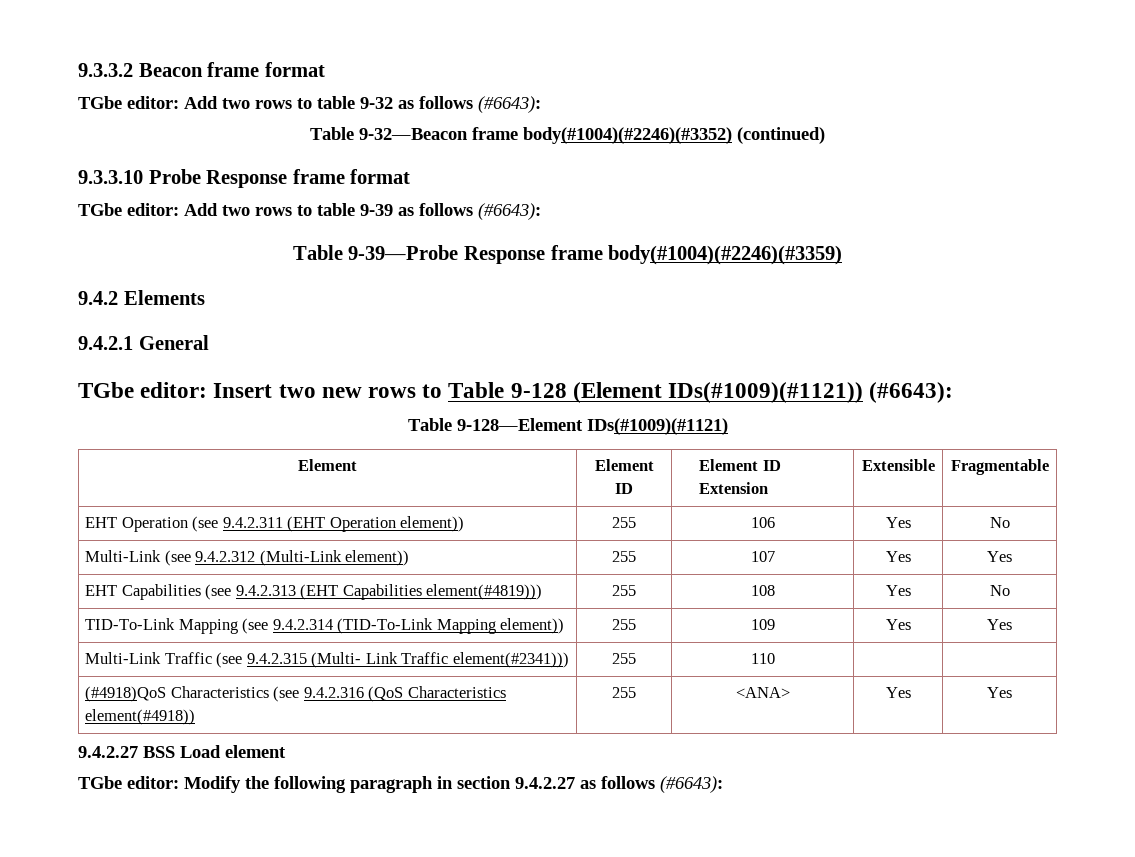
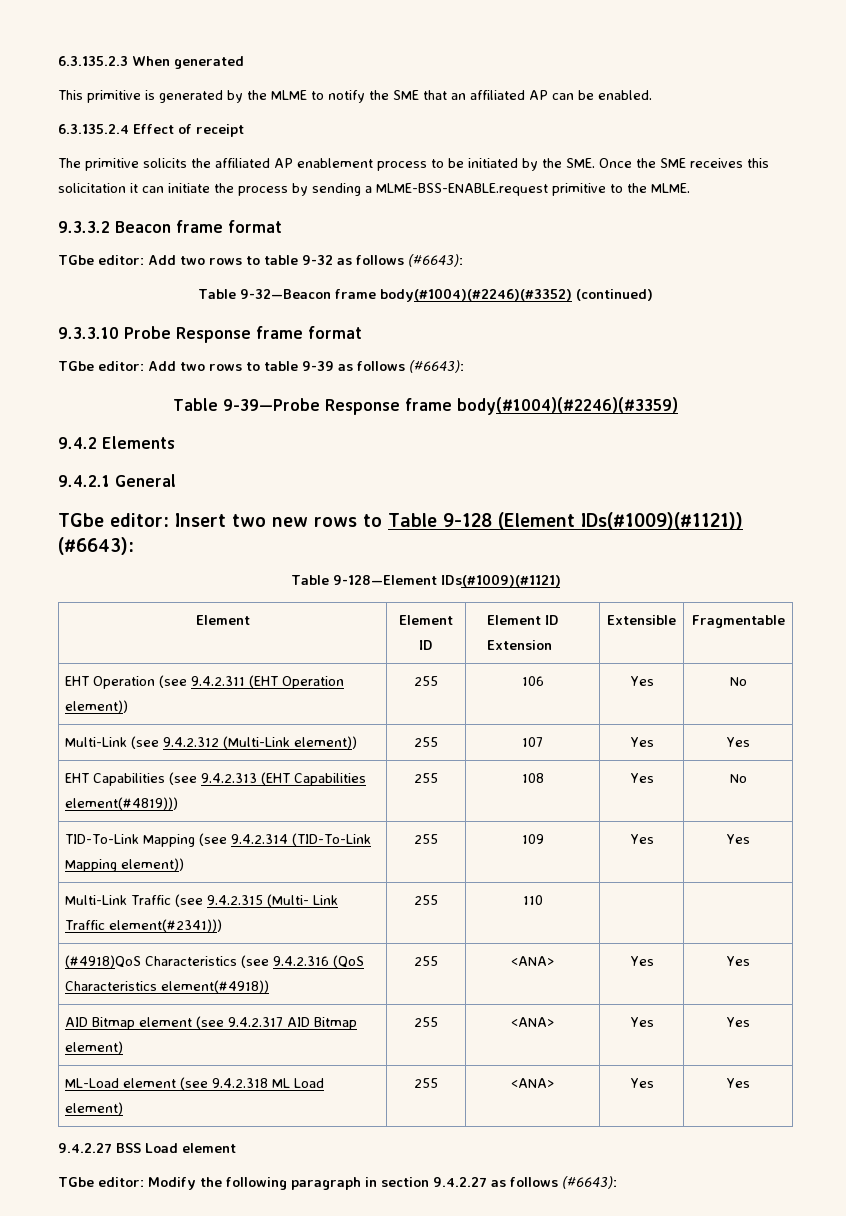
+ 6.3.135.2.3 When generated
+ This primitive is generated by the MLME to notify the SME that an affiliated AP can be enabled.
+ 6.3.135.2.4 Effect of receipt
+ The primitive solicits the affiliated AP enablement process to be initiated by the SME. Once the SME receives this solicitation it can initiate the process by sending a MLME-BSS-ENABLE.request primitive to the MLME.
+ AID Bitmap element (see 9.4.2.317 AID Bitmap element) | 255 | <ANA> | Yes | Yes
+ ML-Load element (see 9.4.2.318 ML Load element) | 255 | <ANA> | Yes | Yes

